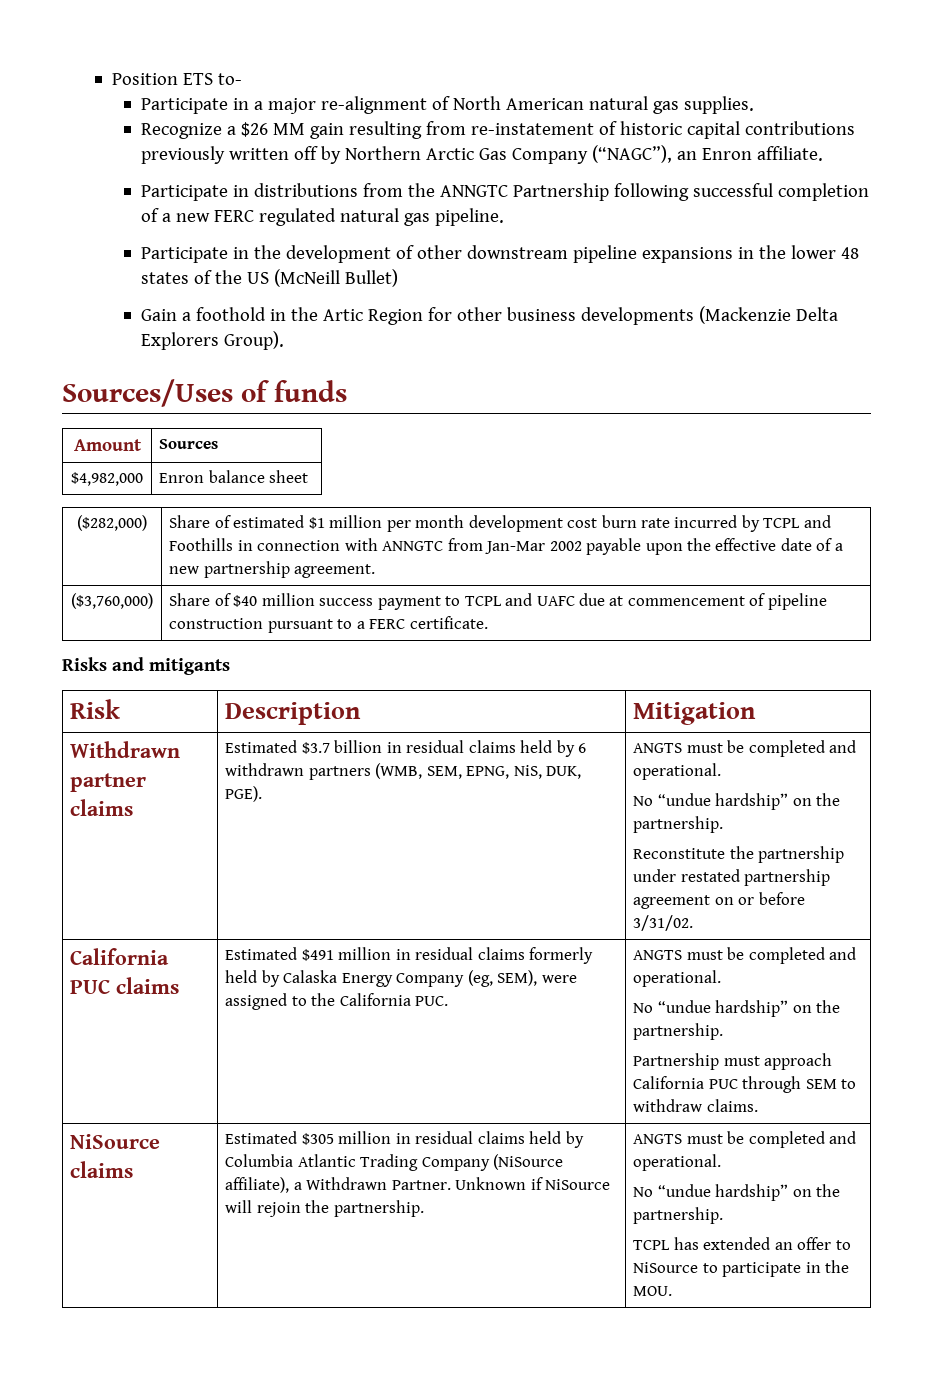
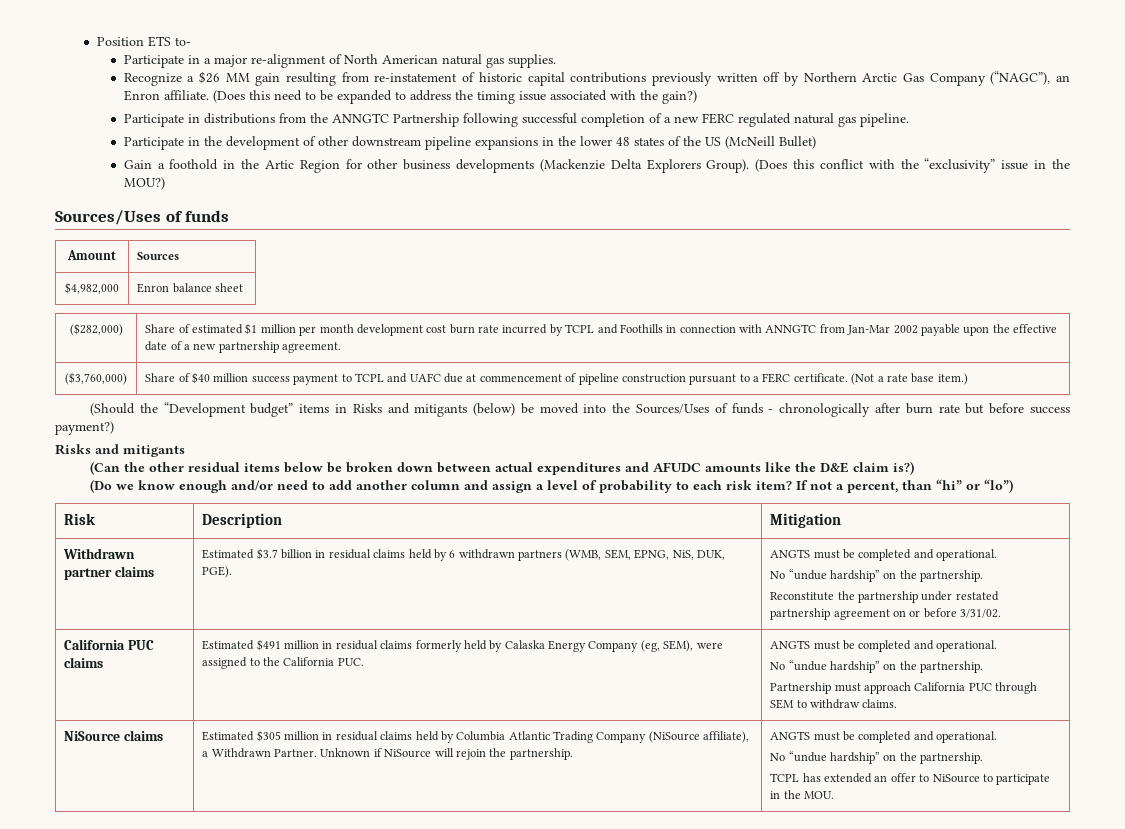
+ (Does this need to be expanded to address the timing issue associated with the gain?)
+ (Does this conflict with the “exclusivity” issue in the MOU?)
- ($3,760,000) | Share of $40 million success payment to TCPL and UAFC due at commencement of pipeline construction pursuant to a FERC certificate.
+ ($3,760,000) | Share of $40 million success payment to TCPL and UAFC due at commencement of pipeline construction pursuant to a FERC certificate. (Not a rate base item.)
+ (Should the “Development budget” items in Risks and mitigants (below) be moved into the Sources/Uses of funds - chronologically after burn rate but before success payment?)
  Risks and mitigants
+ (Can the other residual items below be broken down between actual expenditures and AFUDC amounts like the D&E claim is?)
+ (Do we know enough and/or need to add another column and assign a level of probability to each risk item? If not a percent, than “hi” or “lo”)

